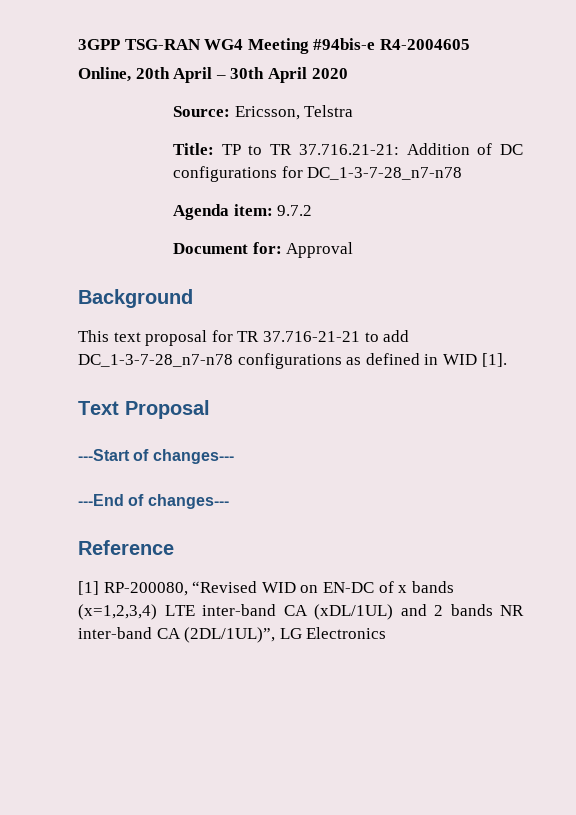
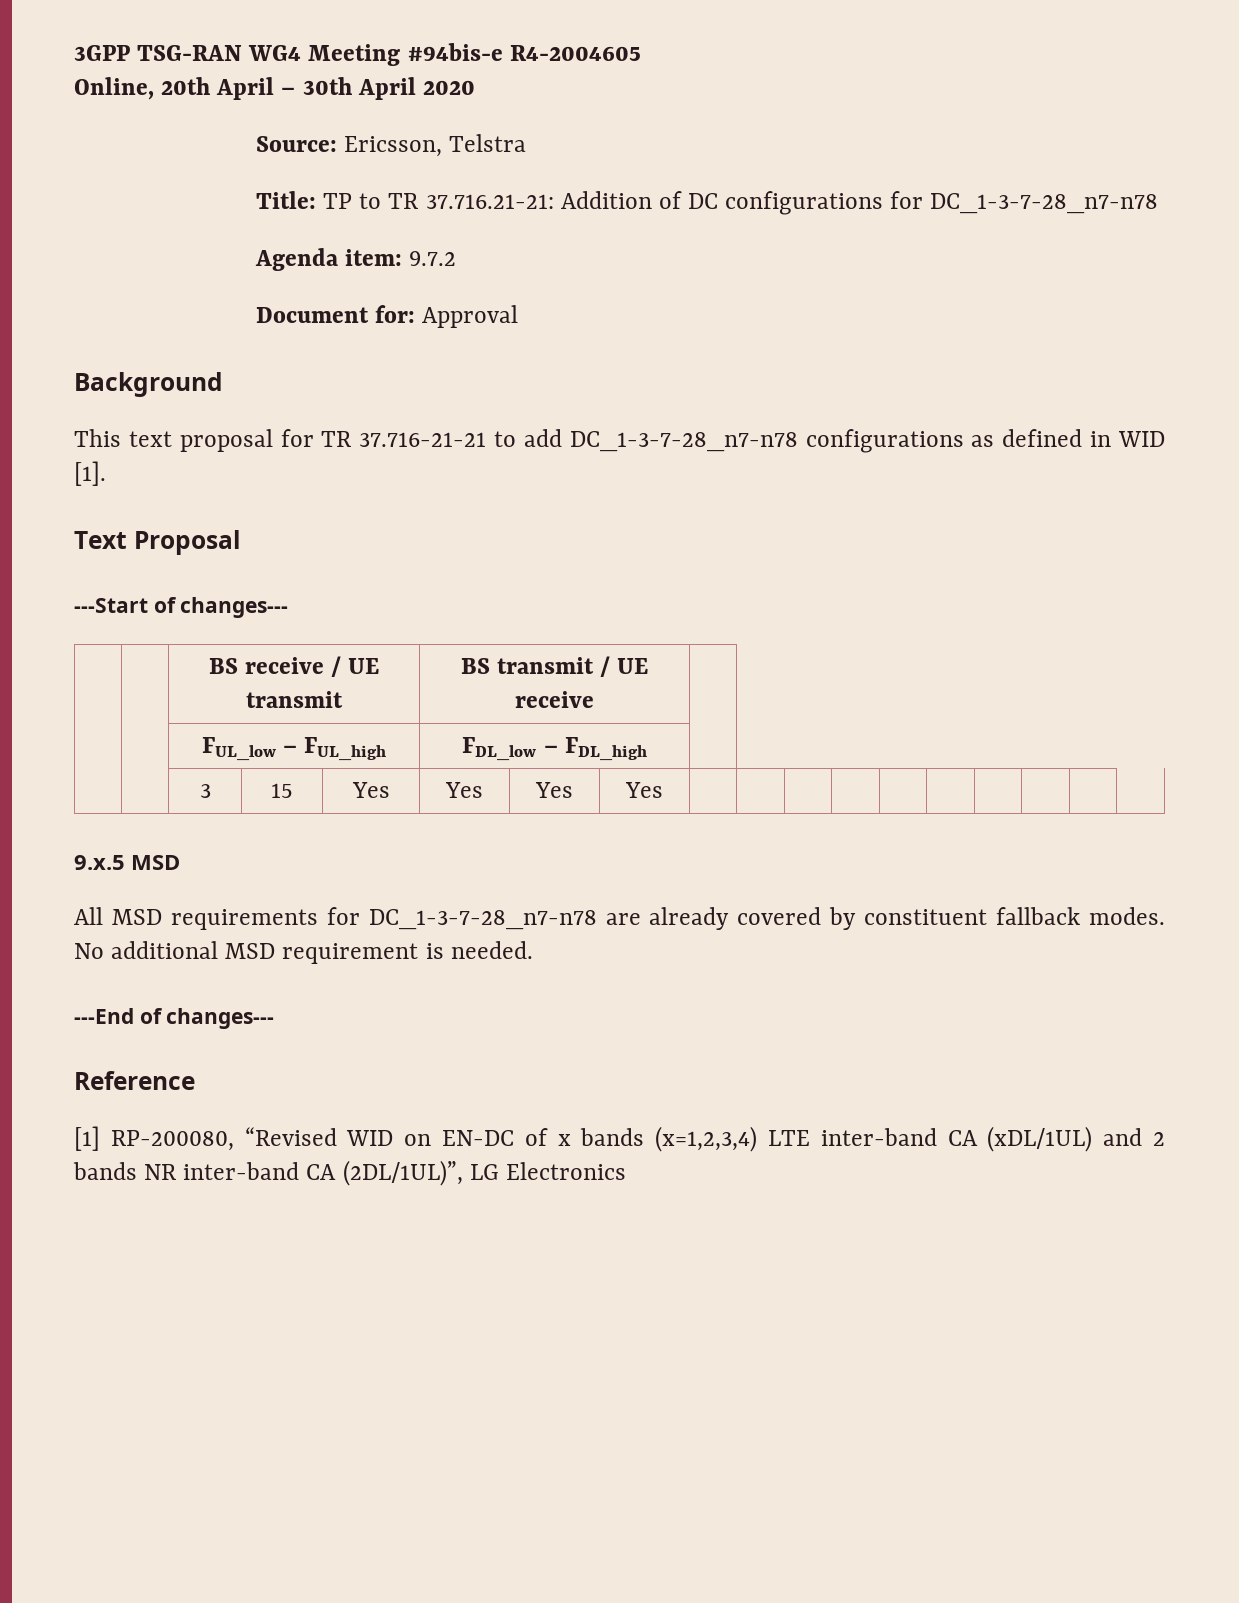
+ | | BS receive / UE transmit | BS transmit / UE receive |
+ | | FUL_low – FUL_high | FDL_low – FDL_high |
+ | | 3 | 15 | Yes | Yes | Yes | Yes | | | | | | | | | |
+ 9.x.5 MSD
+ All MSD requirements for DC_1-3-7-28_n7-n78 are already covered by constituent fallback modes. No additional MSD requirement is needed.

